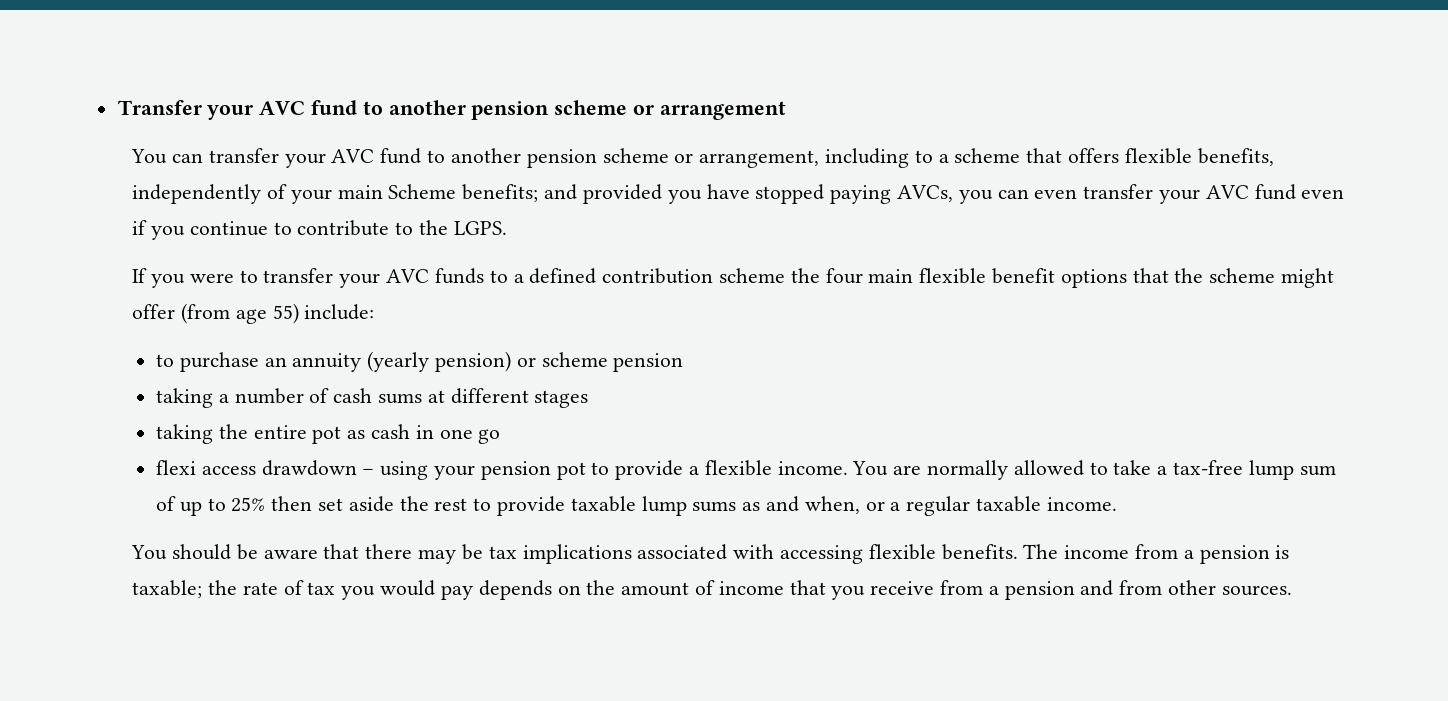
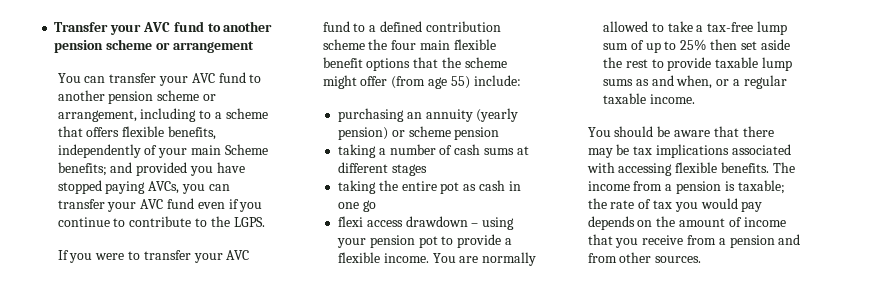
- You can transfer your AVC fund to another pension scheme or arrangement, including to a scheme that offers flexible benefits, independently of your main Scheme benefits; and provided you have stopped paying AVCs, you can even transfer your AVC fund even if you continue to contribute to the LGPS.
+ You can transfer your AVC fund to another pension scheme or arrangement, including to a scheme that offers flexible benefits, independently of your main Scheme benefits; and provided you have stopped paying AVCs, you can transfer your AVC fund even if you continue to contribute to the LGPS.
- If you were to transfer your AVC funds to a defined contribution scheme the four main flexible benefit options that the scheme might offer (from age 55) include:
+ If you were to transfer your AVC fund to a defined contribution scheme the four main flexible benefit options that the scheme might offer (from age 55) include:
- to purchase an annuity (yearly pension) or scheme pension
+ purchasing an annuity (yearly pension) or scheme pension

